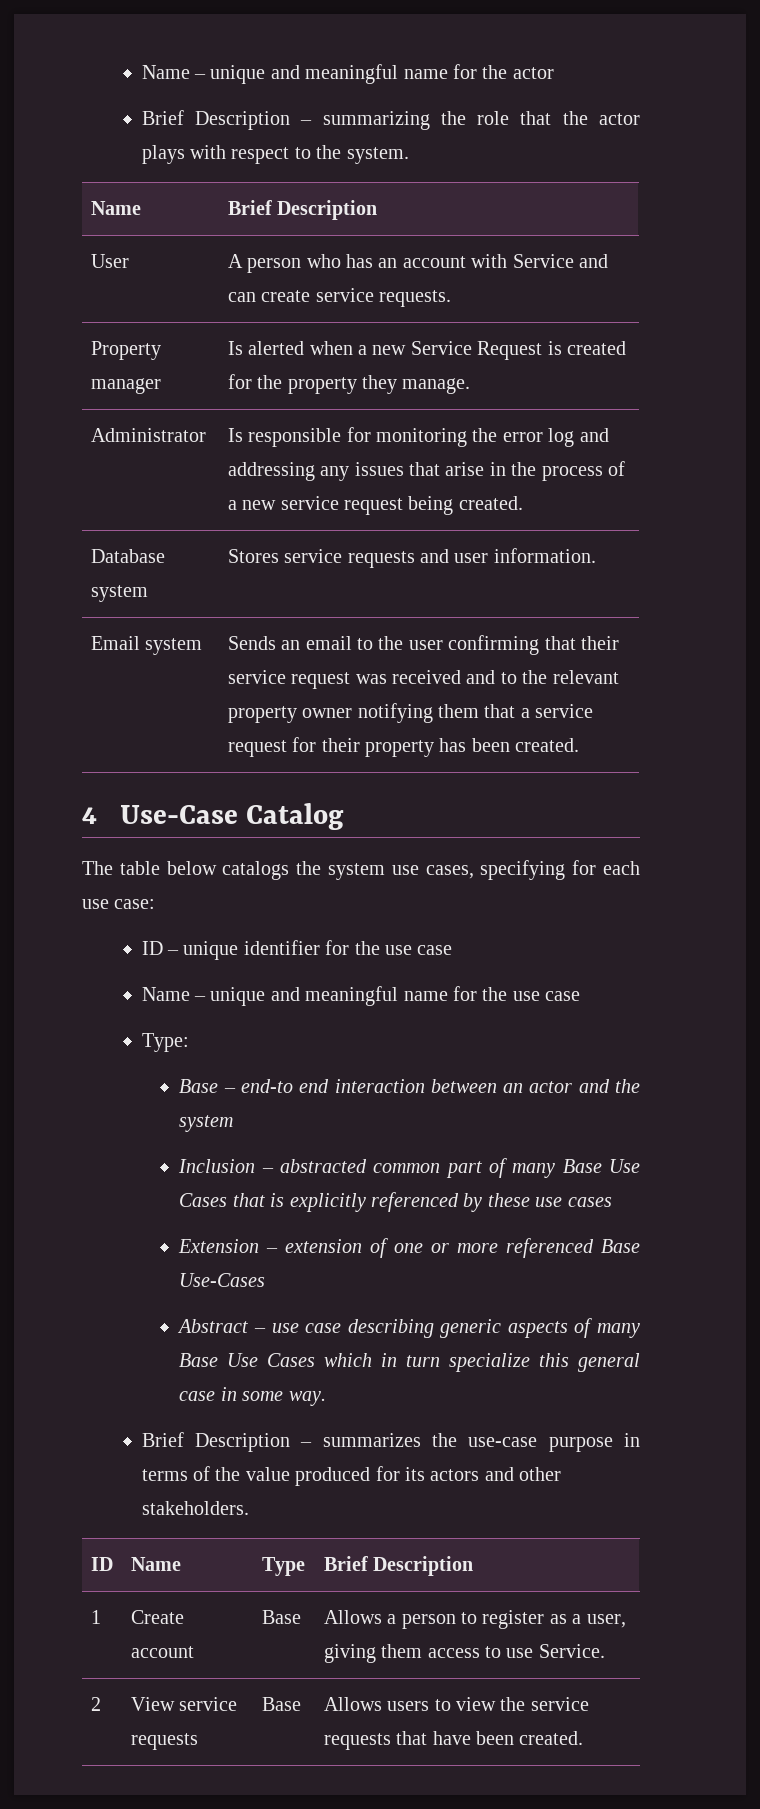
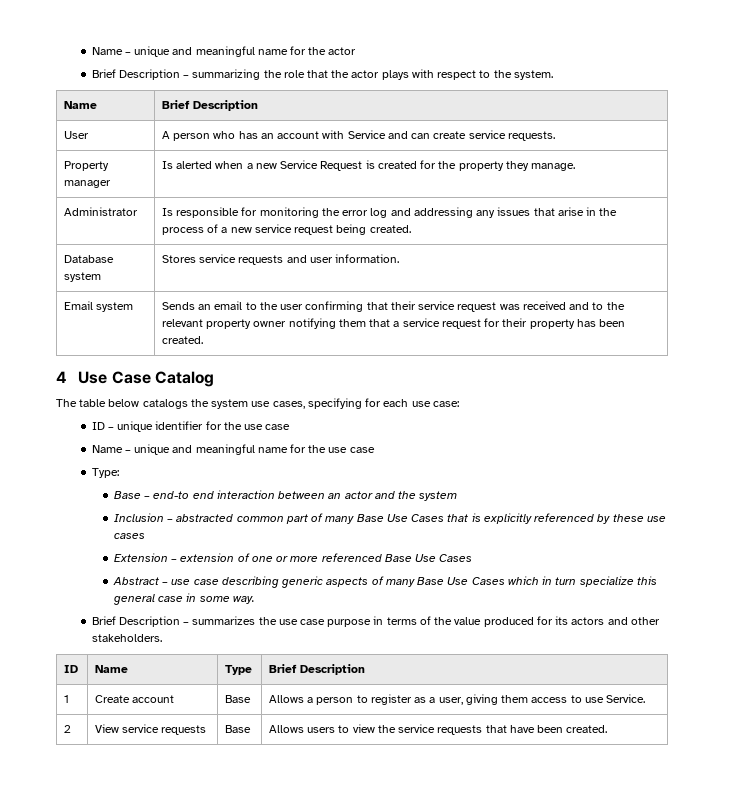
- 4 Use-Case Catalog
+ 4 Use Case Catalog
- Extension – extension of one or more referenced Base Use-Cases
+ Extension – extension of one or more referenced Base Use Cases
- Brief Description – summarizes the use-case purpose in terms of the value produced for its actors and other stakeholders.
+ Brief Description – summarizes the use case purpose in terms of the value produced for its actors and other stakeholders.

